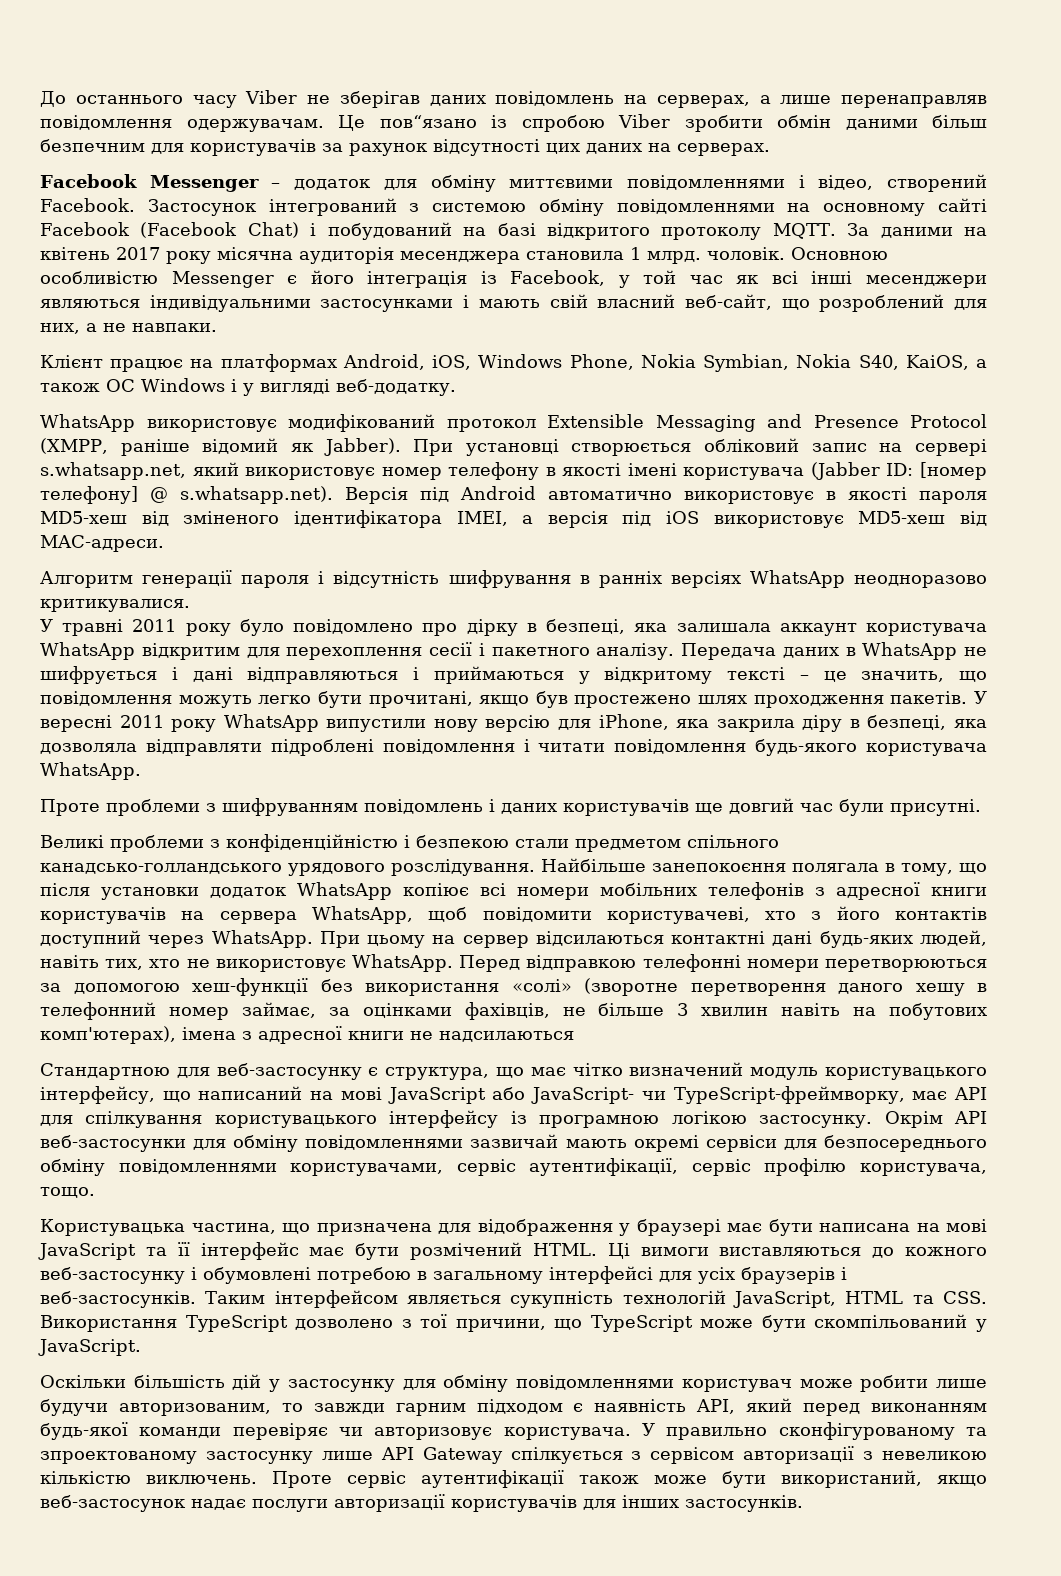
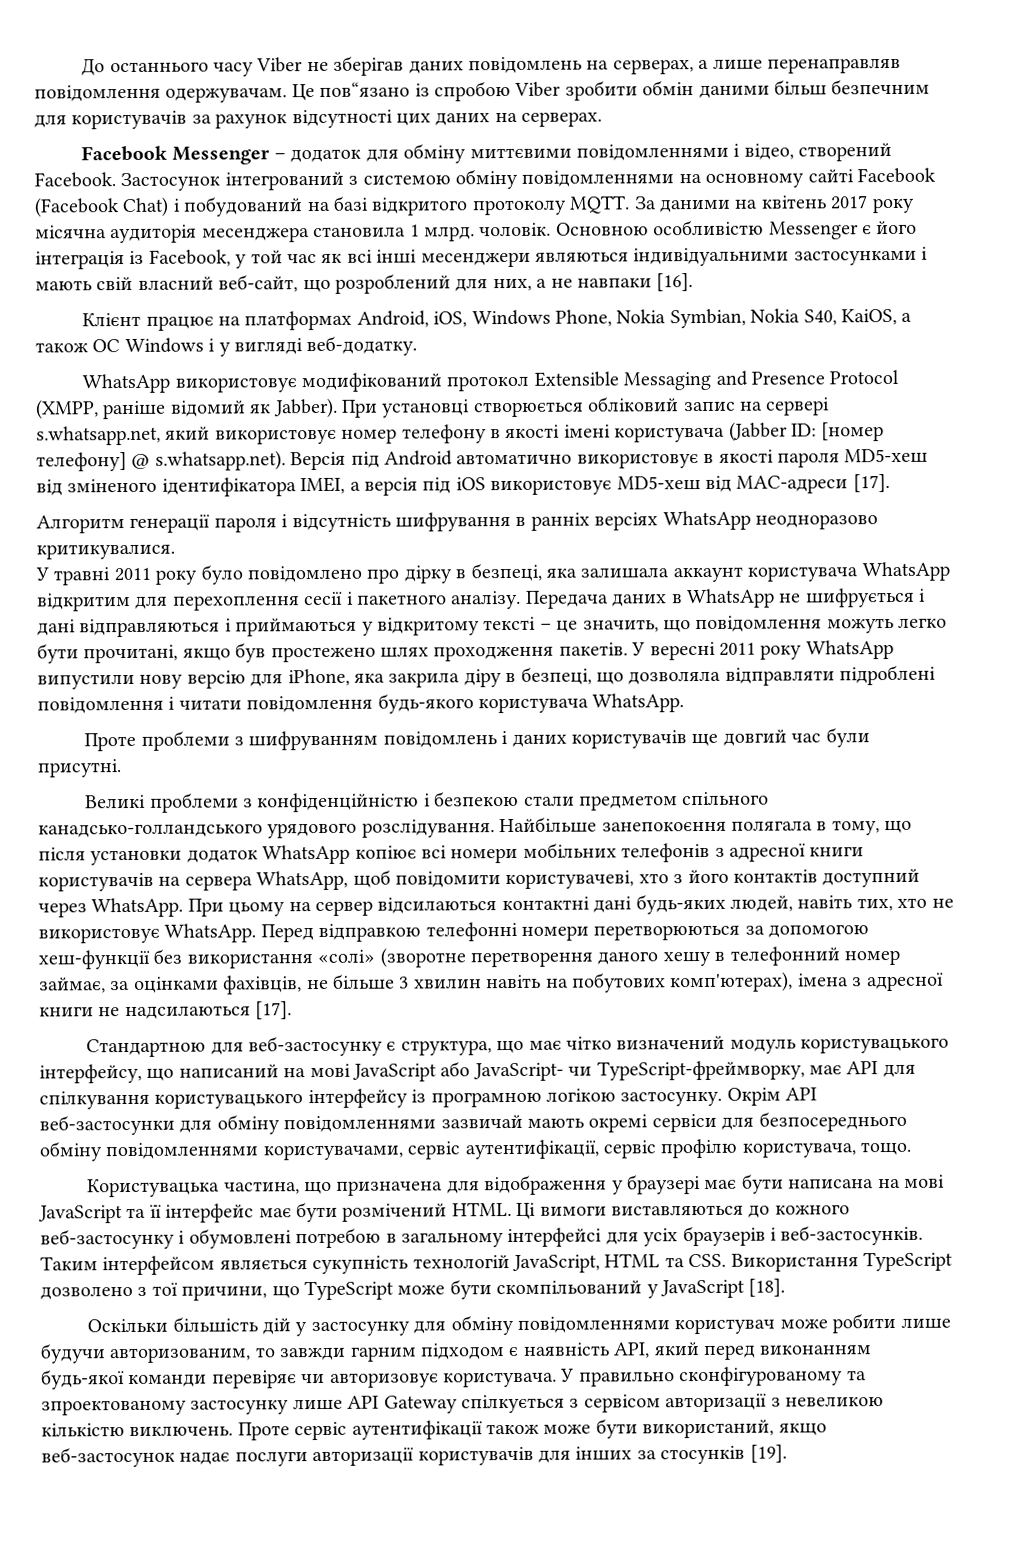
- Основною особливістю Messenger є його інтеграція із Facebook, у той час як всі інші месенджери являються індивідуальними застосунками і мають свій власний веб-сайт, що розроблений для них, а не навпаки.
+ Основною особливістю Messenger є його інтеграція із Facebook, у той час як всі інші месенджери являються індивідуальними застосунками і мають свій власний веб-сайт, що розроблений для них, а не навпаки [16].
- При установці створюється обліковий запис на сервері s.whatsapp.net, який використовує номер телефону в якості імені користувача (Jabber ID: [номер телефону] @ s.whatsapp.net). Версія під Android автоматично використовує в якості пароля MD5-хеш від зміненого ідентифікатора IMEI, а версія під iOS використовує MD5-хеш від MAC-адреси.
+ При установці створюється обліковий запис на сервері s.whatsapp.net, який використовує номер телефону в якості імені користувача (Jabber ID: [номер телефону] @ s.whatsapp.net). Версія під Android автоматично використовує в якості пароля MD5-хеш від зміненого ідентифікатора IMEI, а версія під iOS використовує MD5-хеш від MAC-адреси [17].
- У вересні 2011 року WhatsApp випустили нову версію для iPhone, яка закрила діру в безпеці, яка дозволяла відправляти підроблені повідомлення і читати повідомлення будь-якого користувача WhatsApp.
+ У вересні 2011 року WhatsApp випустили нову версію для iPhone, яка закрила діру в безпеці, що дозволяла відправляти підроблені повідомлення і читати повідомлення будь-якого користувача WhatsApp.
- Перед відправкою телефонні номери перетворюються за допомогою хеш-функції без використання «солі» (зворотне перетворення даного хешу в телефонний номер займає, за оцінками фахівців, не більше 3 хвилин навіть на побутових комп'ютерах), імена з адресної книги не надсилаються
+ Перед відправкою телефонні номери перетворюються за допомогою хеш-функції без використання «солі» (зворотне перетворення даного хешу в телефонний номер займає, за оцінками фахівців, не більше 3 хвилин навіть на побутових комп'ютерах), імена з адресної книги не надсилаються [17].
- Таким інтерфейсом являється сукупність технологій JavaScript, HTML та CSS. Використання TypeScript дозволено з тої причини, що TypeScript може бути скомпільований у JavaScript.
+ Таким інтерфейсом являється сукупність технологій JavaScript, HTML та CSS. Використання TypeScript дозволено з тої причини, що TypeScript може бути скомпільований у JavaScript [18].
- Проте сервіс аутентифікації також може бути використаний, якщо веб-застосунок надає послуги авторизації користувачів для інших застосунків.
+ Проте сервіс аутентифікації також може бути використаний, якщо веб-застосунок надає послуги авторизації користувачів для інших за стосунків [19].

